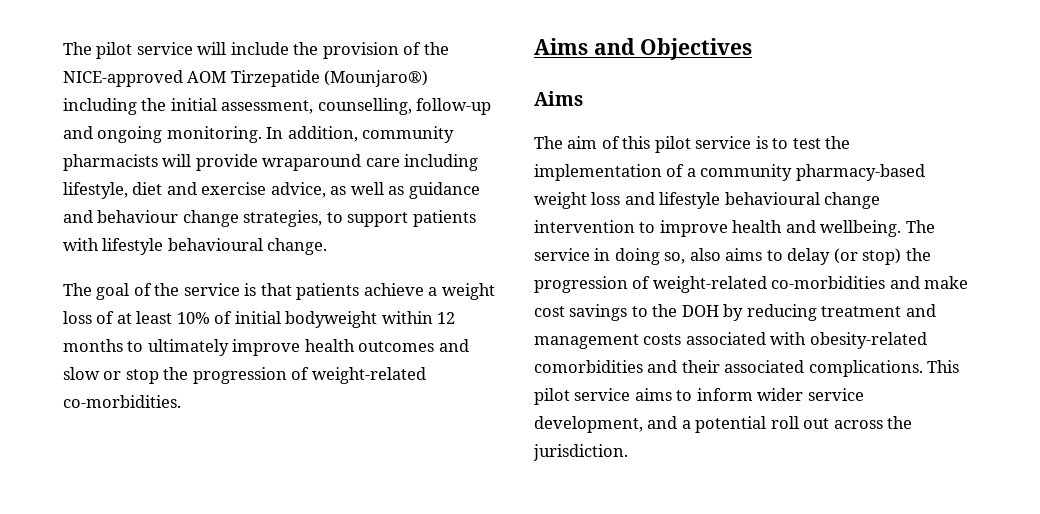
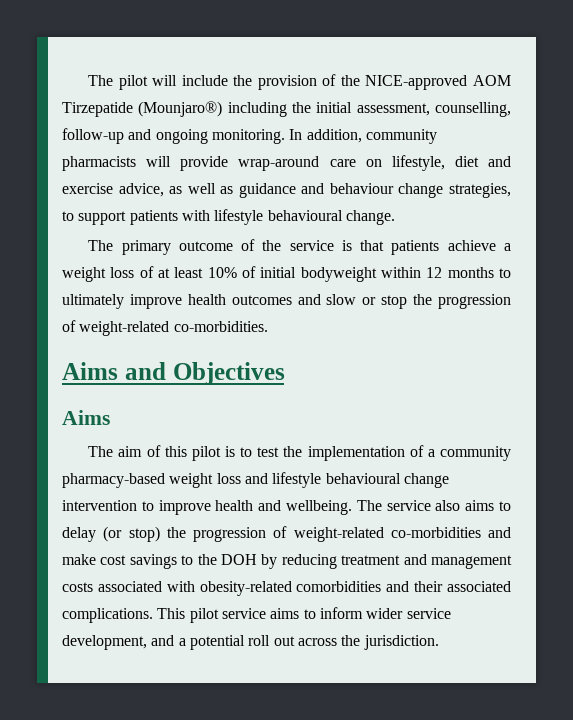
- The pilot service will include the provision of the NICE-approved AOM Tirzepatide (Mounjaro®) including the initial assessment, counselling, follow-up and ongoing monitoring.
+ The pilot will include the provision of the NICE-approved AOM Tirzepatide (Mounjaro®) including the initial assessment, counselling, follow-up and ongoing monitoring.
- In addition, community pharmacists will provide wraparound care including lifestyle, diet and exercise advice, as well as guidance and behaviour change strategies, to support patients with lifestyle behavioural change.
+ In addition, community pharmacists will provide wrap-around care on lifestyle, diet and exercise advice, as well as guidance and behaviour change strategies, to support patients with lifestyle behavioural change.
- The goal of the service is that patients achieve a weight loss of at least 10% of initial bodyweight within 12 months to ultimately improve health outcomes and slow or stop the progression of weight-related co-morbidities.
+ The primary outcome of the service is that patients achieve a weight loss of at least 10% of initial bodyweight within 12 months to ultimately improve health outcomes and slow or stop the progression of weight-related co-morbidities.
- The aim of this pilot service is to test the implementation of a community pharmacy-based weight loss and lifestyle behavioural change intervention to improve health and wellbeing.
+ The aim of this pilot is to test the implementation of a community pharmacy-based weight loss and lifestyle behavioural change intervention to improve health and wellbeing.
- The service in doing so, also aims to delay (or stop) the progression of weight-related co-morbidities and make cost savings to the DOH by reducing treatment and management costs associated with obesity-related comorbidities and their associated complications.
+ The service also aims to delay (or stop) the progression of weight-related co-morbidities and make cost savings to the DOH by reducing treatment and management costs associated with obesity-related comorbidities and their associated complications.

